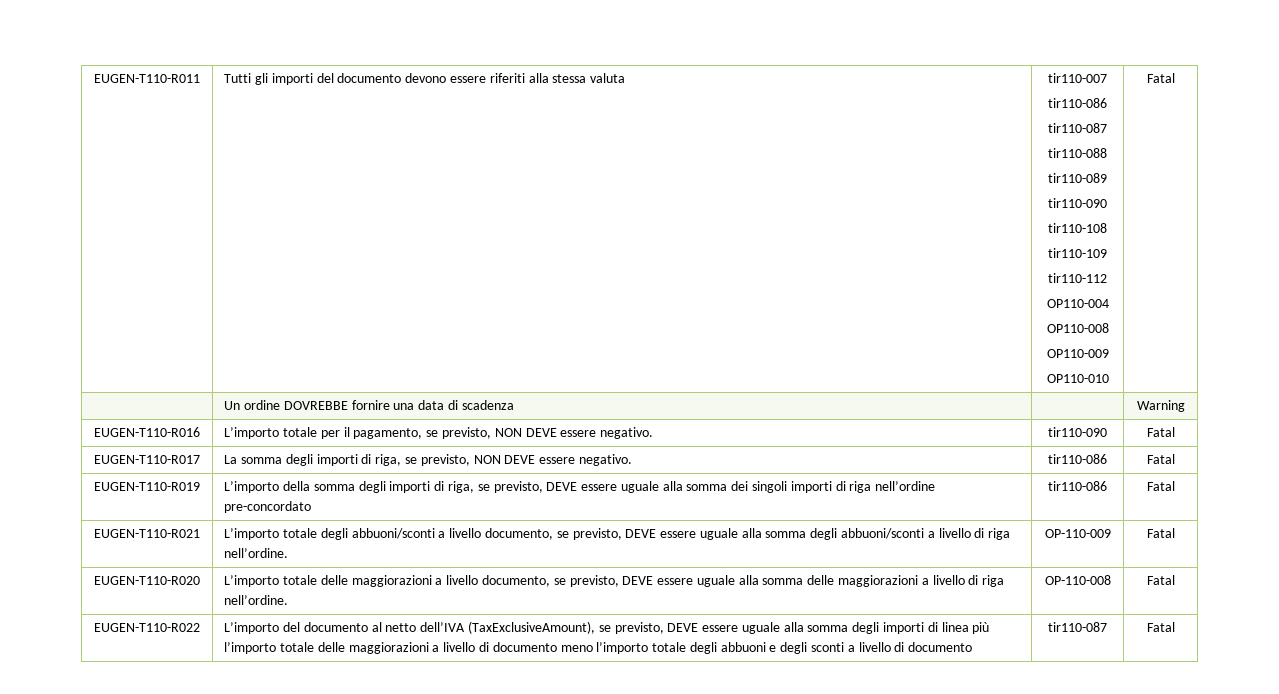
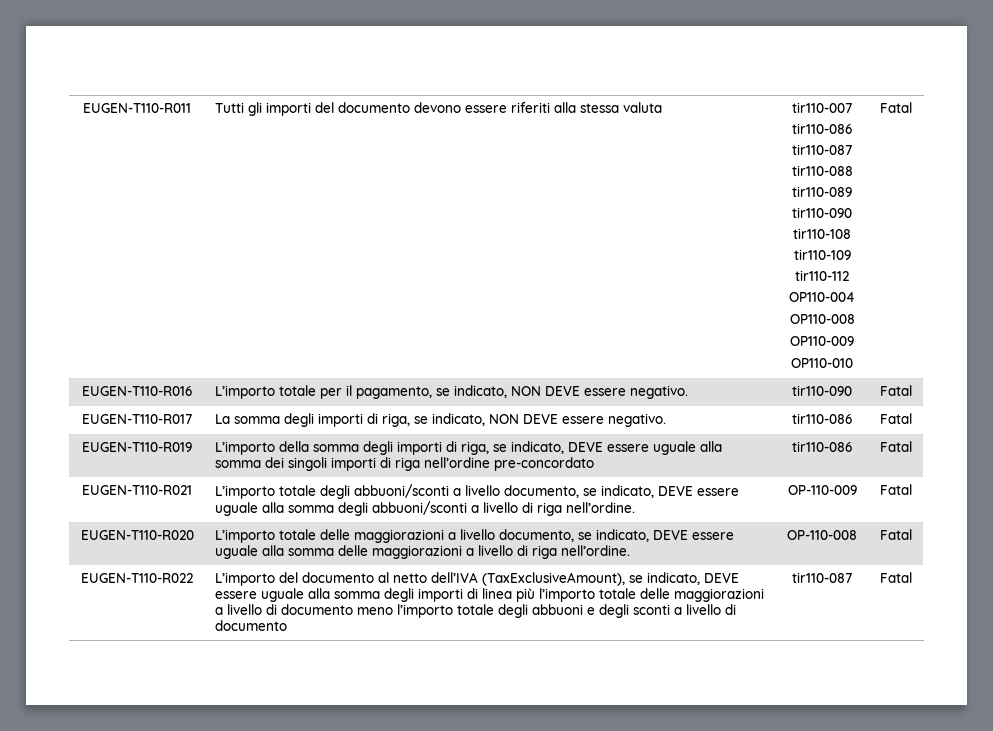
- | Un ordine DOVREBBE fornire una data di scadenza | | Warning
- EUGEN-T110-R016 | L’importo totale per il pagamento, se previsto, NON DEVE essere negativo. | tir110-090 | Fatal
+ EUGEN-T110-R016 | L’importo totale per il pagamento, se indicato, NON DEVE essere negativo. | tir110-090 | Fatal
- EUGEN-T110-R017 | La somma degli importi di riga, se previsto, NON DEVE essere negativo. | tir110-086 | Fatal
+ EUGEN-T110-R017 | La somma degli importi di riga, se indicato, NON DEVE essere negativo. | tir110-086 | Fatal
- EUGEN-T110-R019 | L’importo della somma degli importi di riga, se previsto, DEVE essere uguale alla somma dei singoli importi di riga nell’ordine pre-concordato | tir110-086 | Fatal
+ EUGEN-T110-R019 | L’importo della somma degli importi di riga, se indicato, DEVE essere uguale alla somma dei singoli importi di riga nell’ordine pre-concordato | tir110-086 | Fatal
- EUGEN-T110-R021 | L’importo totale degli abbuoni/sconti a livello documento, se previsto, DEVE essere uguale alla somma degli abbuoni/sconti a livello di riga nell’ordine. | OP-110-009 | Fatal
+ EUGEN-T110-R021 | L’importo totale degli abbuoni/sconti a livello documento, se indicato, DEVE essere uguale alla somma degli abbuoni/sconti a livello di riga nell’ordine. | OP-110-009 | Fatal
- EUGEN-T110-R020 | L’importo totale delle maggiorazioni a livello documento, se previsto, DEVE essere uguale alla somma delle maggiorazioni a livello di riga nell’ordine. | OP-110-008 | Fatal
+ EUGEN-T110-R020 | L’importo totale delle maggiorazioni a livello documento, se indicato, DEVE essere uguale alla somma delle maggiorazioni a livello di riga nell’ordine. | OP-110-008 | Fatal
- L’importo del documento al netto dell’IVA (TaxExclusiveAmount), se previsto, DEVE essere uguale alla somma degli importi di linea più l’importo totale delle maggiorazioni a livello di documento meno l’importo totale degli abbuoni e degli sconti a livello di documento
+ L’importo del documento al netto dell’IVA (TaxExclusiveAmount), se indicato, DEVE essere uguale alla somma degli importi di linea più l’importo totale delle maggiorazioni a livello di documento meno l’importo totale degli abbuoni e degli sconti a livello di documento

